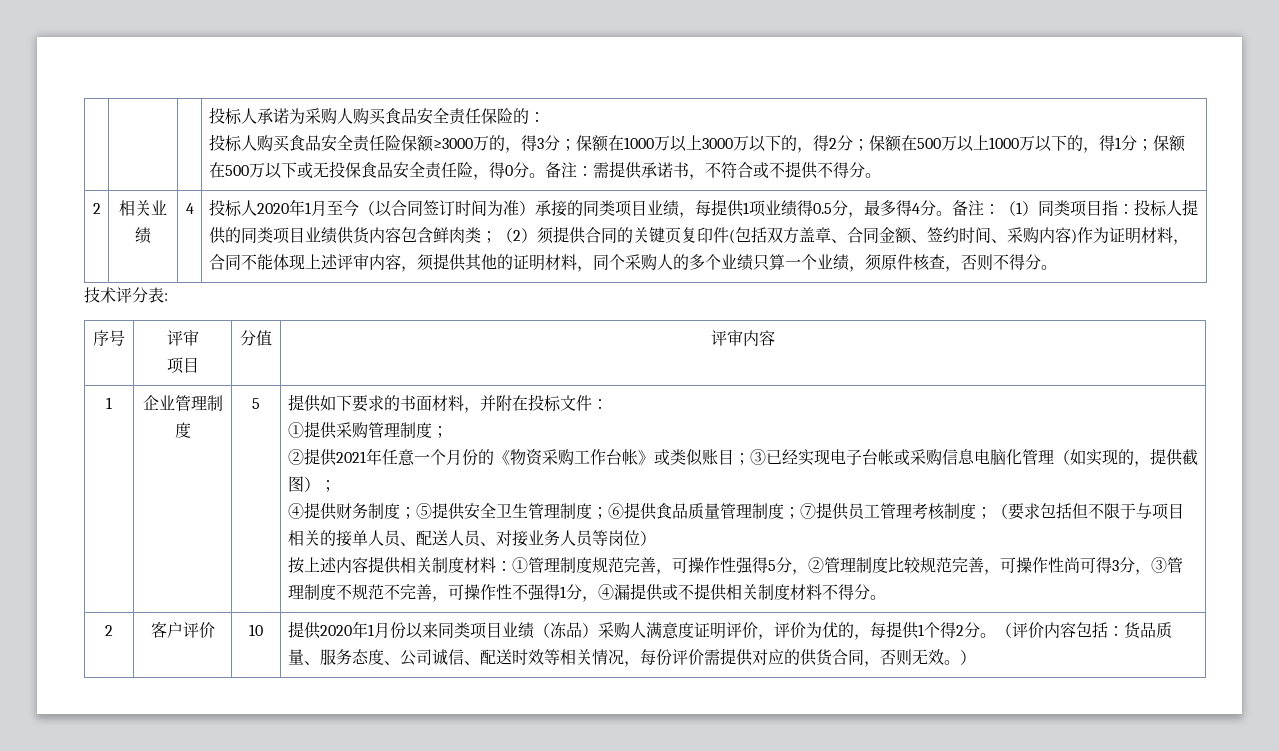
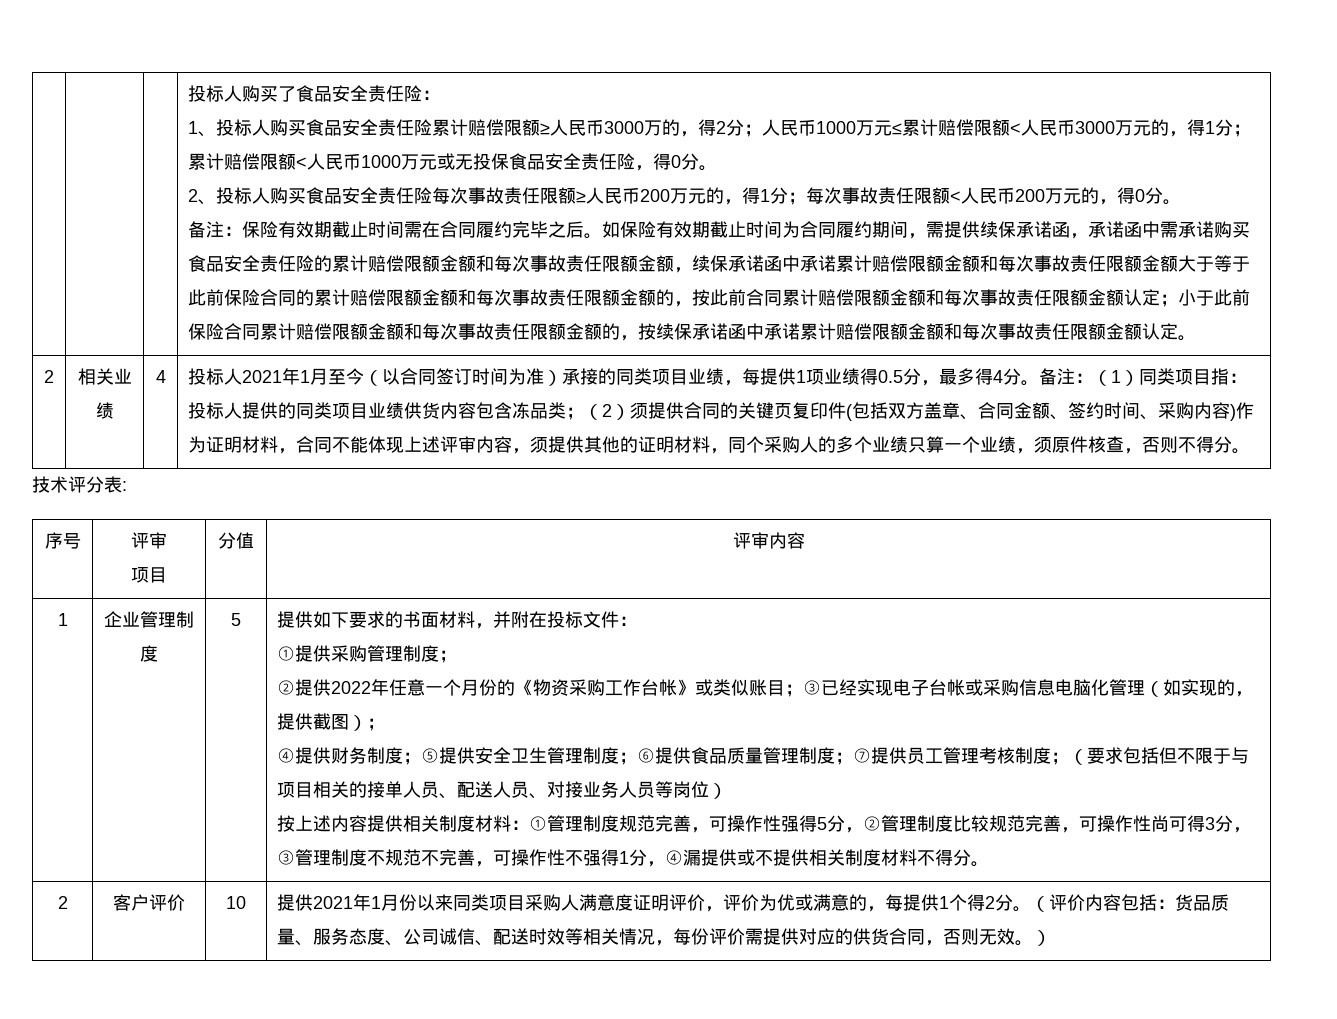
- 投标人承诺为采购人购买食品安全责任保险的：
- 投标人购买食品安全责任险保额≥3000万的，得3分；保额在1000万以上3000万以下的，得2分；保额在500万以上1000万以下的，得1分；保额在500万以下或无投保食品安全责任险，得0分。备注：需提供承诺书，不符合或不提供不得分。
+ 投标人购买了食品安全责任险：
+ 1、投标人购买食品安全责任险累计赔偿限额≥人民币3000万的，得2分；人民币1000万元≤累计赔偿限额<人民币3000万元的，得1分；累计赔偿限额<人民币1000万元或无投保食品安全责任险，得0分。
+ 2、投标人购买食品安全责任险每次事故责任限额≥人民币200万元的，得1分；每次事故责任限额<人民币200万元的，得0分。
+ 备注：保险有效期截止时间需在合同履约完毕之后。如保险有效期截止时间为合同履约期间，需提供续保承诺函，承诺函中需承诺购买食品安全责任险的累计赔偿限额金额和每次事故责任限额金额，续保承诺函中承诺累计赔偿限额金额和每次事故责任限额金额大于等于此前保险合同的累计赔偿限额金额和每次事故责任限额金额的，按此前合同累计赔偿限额金额和每次事故责任限额金额认定；小于此前保险合同累计赔偿限额金额和每次事故责任限额金额的，按续保承诺函中承诺累计赔偿限额金额和每次事故责任限额金额认定。
- 投标人2020年1月至今（以合同签订时间为准）承接的同类项目业绩，每提供1项业绩得0.5分，最多得4分。
+ 投标人2021年1月至今（以合同签订时间为准）承接的同类项目业绩，每提供1项业绩得0.5分，最多得4分。
- 投标人提供的同类项目业绩供货内容包含鲜肉类；
+ 投标人提供的同类项目业绩供货内容包含冻品类；
- ②提供2021年任意一个月份的《物资采购工作台帐》或类似账目；③已经实现电子台帐或采购信息电脑化管理（如实现的，提供截图）；
+ ②提供2022年任意一个月份的《物资采购工作台帐》或类似账目；③已经实现电子台帐或采购信息电脑化管理（如实现的，提供截图）；
- 提供2020年1月份以来同类项目业绩（冻品）采购人满意度证明评价，评价为优的，每提供1个得2分。
+ 提供2021年1月份以来同类项目采购人满意度证明评价，评价为优或满意的，每提供1个得2分。

